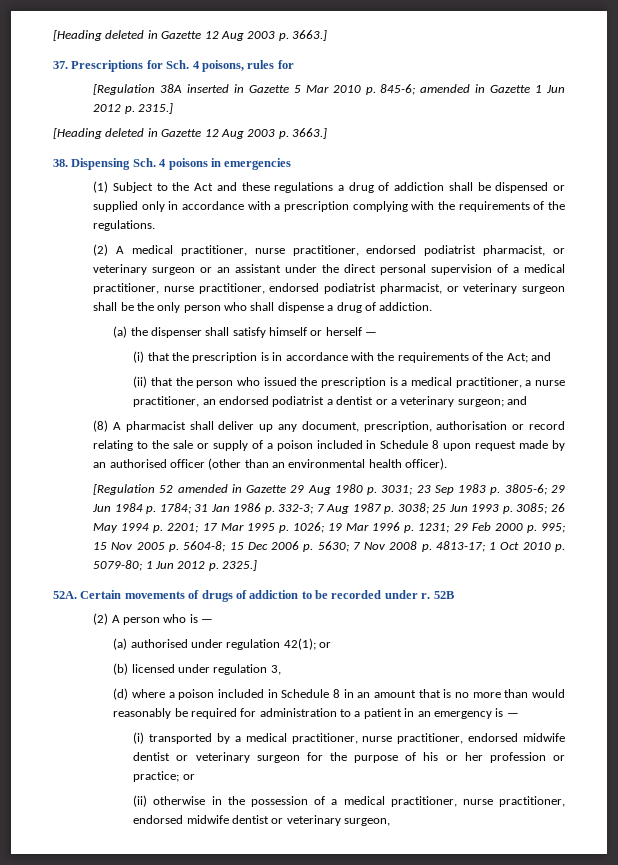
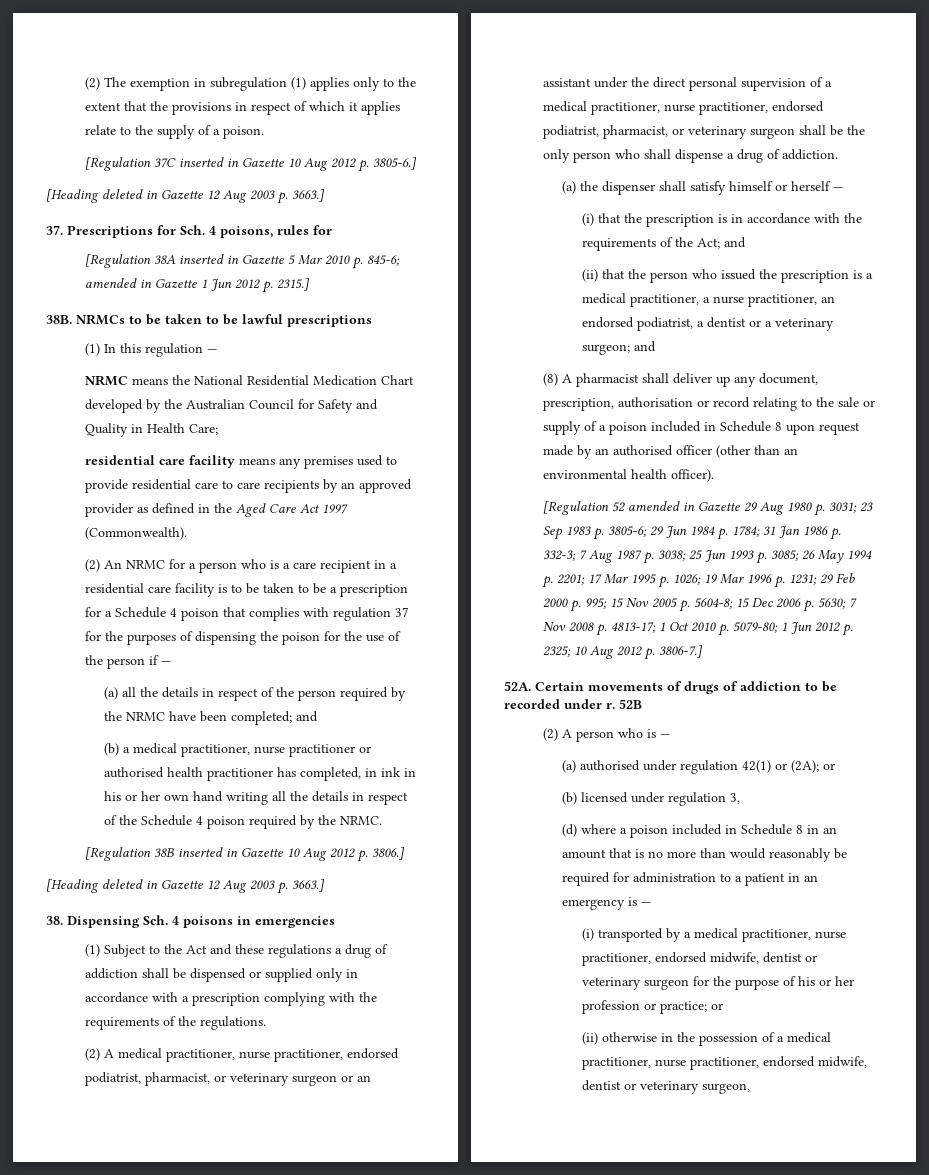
+ (2) The exemption in subregulation (1) applies only to the extent that the provisions in respect of which it applies relate to the supply of a poison.
+ [Regulation 37C inserted in Gazette 10 Aug 2012 p. 3805-6.]
+ 38B. NRMCs to be taken to be lawful prescriptions
+ (1) In this regulation —
+ NRMC means the National Residential Medication Chart developed by the Australian Council for Safety and Quality in Health Care;
+ residential care facility means any premises used to provide residential care to care recipients by an approved provider as defined in the Aged Care Act 1997 (Commonwealth).
+ (2) An NRMC for a person who is a care recipient in a residential care facility is to be taken to be a prescription for a Schedule 4 poison that complies with regulation 37 for the purposes of dispensing the poison for the use of the person if —
+ (a) all the details in respect of the person required by the NRMC have been completed; and
+ (b) a medical practitioner, nurse practitioner or authorised health practitioner has completed, in ink in his or her own hand writing all the details in respect of the Schedule 4 poison required by the NRMC.
+ [Regulation 38B inserted in Gazette 10 Aug 2012 p. 3806.]
- (2) A medical practitioner, nurse practitioner, endorsed podiatrist pharmacist, or veterinary surgeon or an assistant under the direct personal supervision of a medical practitioner, nurse practitioner, endorsed podiatrist pharmacist, or veterinary surgeon shall be the only person who shall dispense a drug of addiction.
+ (2) A medical practitioner, nurse practitioner, endorsed podiatrist, pharmacist, or veterinary surgeon or an assistant under the direct personal supervision of a medical practitioner, nurse practitioner, endorsed podiatrist, pharmacist, or veterinary surgeon shall be the only person who shall dispense a drug of addiction.
- (ii) that the person who issued the prescription is a medical practitioner, a nurse practitioner, an endorsed podiatrist a dentist or a veterinary surgeon; and
+ (ii) that the person who issued the prescription is a medical practitioner, a nurse practitioner, an endorsed podiatrist, a dentist or a veterinary surgeon; and
- 1 Jun 2012 p. 2325.]
+ 1 Jun 2012 p. 2325; 10 Aug 2012 p. 3806-7.]
- (a) authorised under regulation 42(1); or
+ (a) authorised under regulation 42(1) or (2A); or
- (i) transported by a medical practitioner, nurse practitioner, endorsed midwife dentist or veterinary surgeon for the purpose of his or her profession or practice; or
+ (i) transported by a medical practitioner, nurse practitioner, endorsed midwife, dentist or veterinary surgeon for the purpose of his or her profession or practice; or
- (ii) otherwise in the possession of a medical practitioner, nurse practitioner, endorsed midwife dentist or veterinary surgeon,
+ (ii) otherwise in the possession of a medical practitioner, nurse practitioner, endorsed midwife, dentist or veterinary surgeon,

